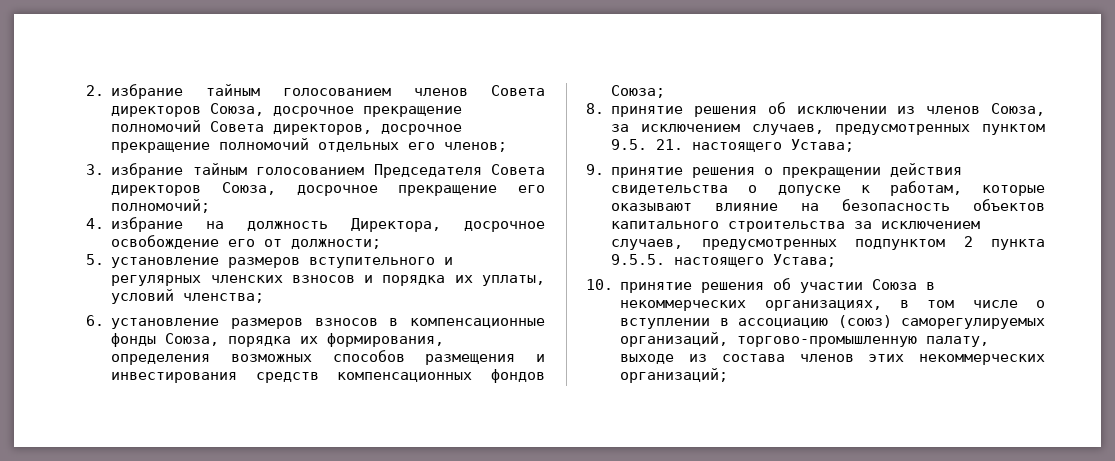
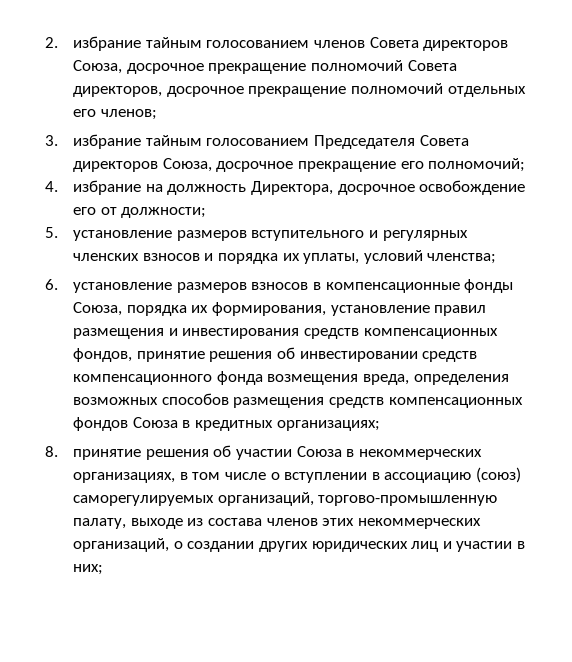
- 6. установление размеров взносов в компенсационные фонды Союза, порядка их формирования, определения возможных способов размещения и инвестирования средств компенсационных фондов Союза;
- 8. принятие решения об исключении из членов Союза, за исключением случаев, предусмотренных пунктом 9.5. 21. настоящего Устава;
- 9. принятие решения о прекращении действия свидетельства о допуске к работам, которые оказывают влияние на безопасность объектов капитального строительства за исключением случаев, предусмотренных подпунктом 2 пункта 9.5.5. настоящего Устава;
- 10. принятие решения об участии Союза в некоммерческих организациях, в том числе о вступлении в ассоциацию (союз) саморегулируемых организаций, торгово-промышленную палату, выходе из состава членов этих некоммерческих организаций;
+ 6. установление размеров взносов в компенсационные фонды Союза, порядка их формирования, установление правил размещения и инвестирования средств компенсационных фондов, принятие решения об инвестировании средств компенсационного фонда возмещения вреда, определения возможных способов размещения средств компенсационных фондов Союза в кредитных организациях;
+ 8. принятие решения об участии Союза в некоммерческих организациях, в том числе о вступлении в ассоциацию (союз) саморегулируемых организаций, торгово-промышленную палату, выходе из состава членов этих некоммерческих организаций, о создании других юридических лиц и участии в них;

